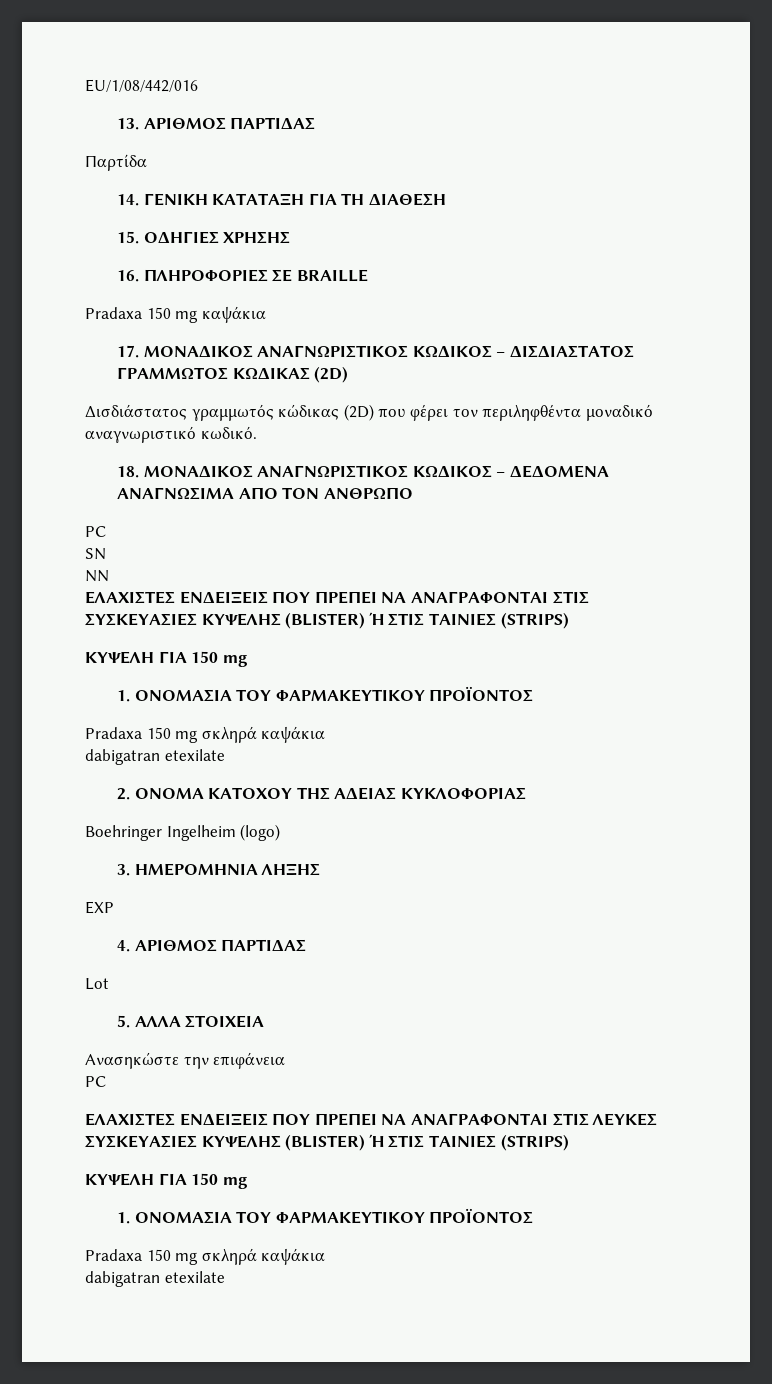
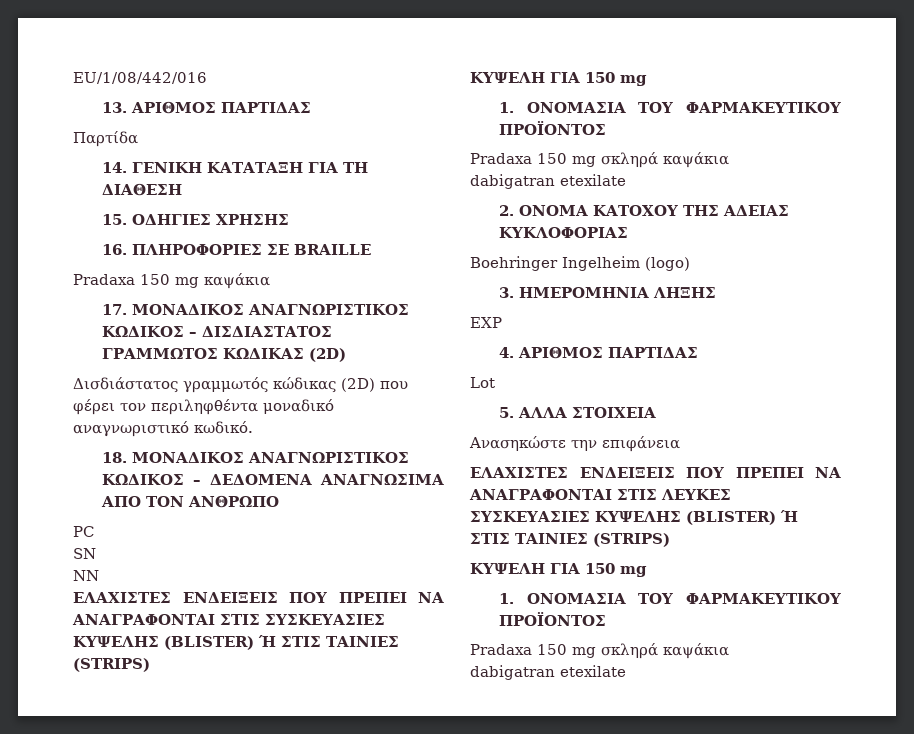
  Ανασηκώστε την επιφάνεια
- PC

